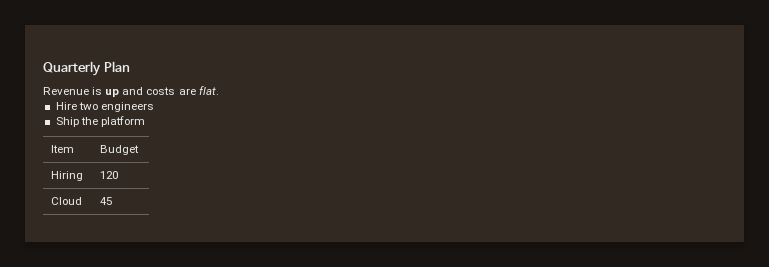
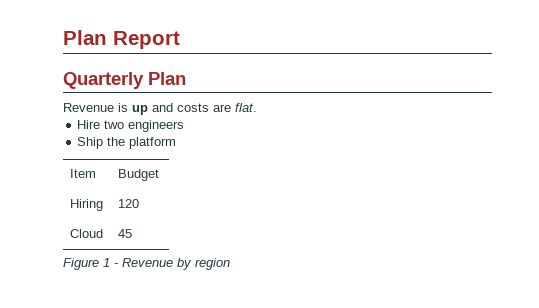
+ Plan Report
+ Figure 1 - Revenue by region

